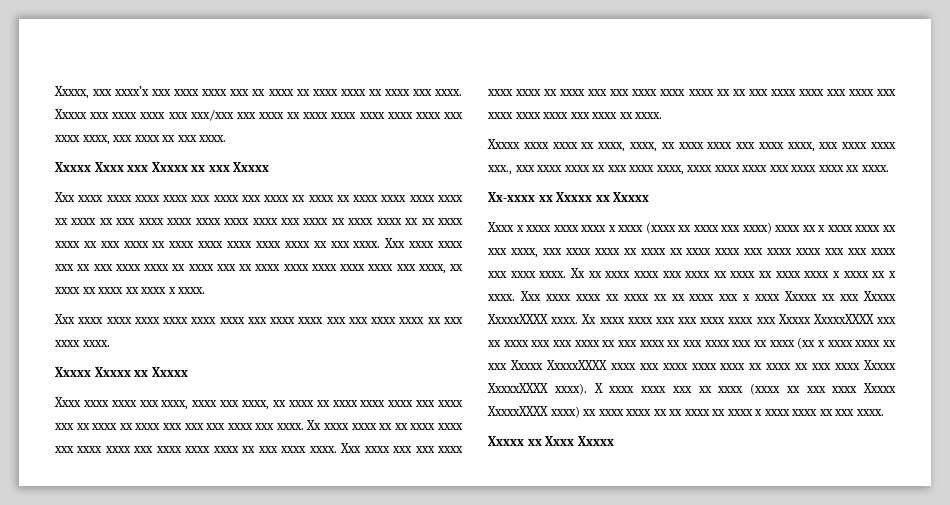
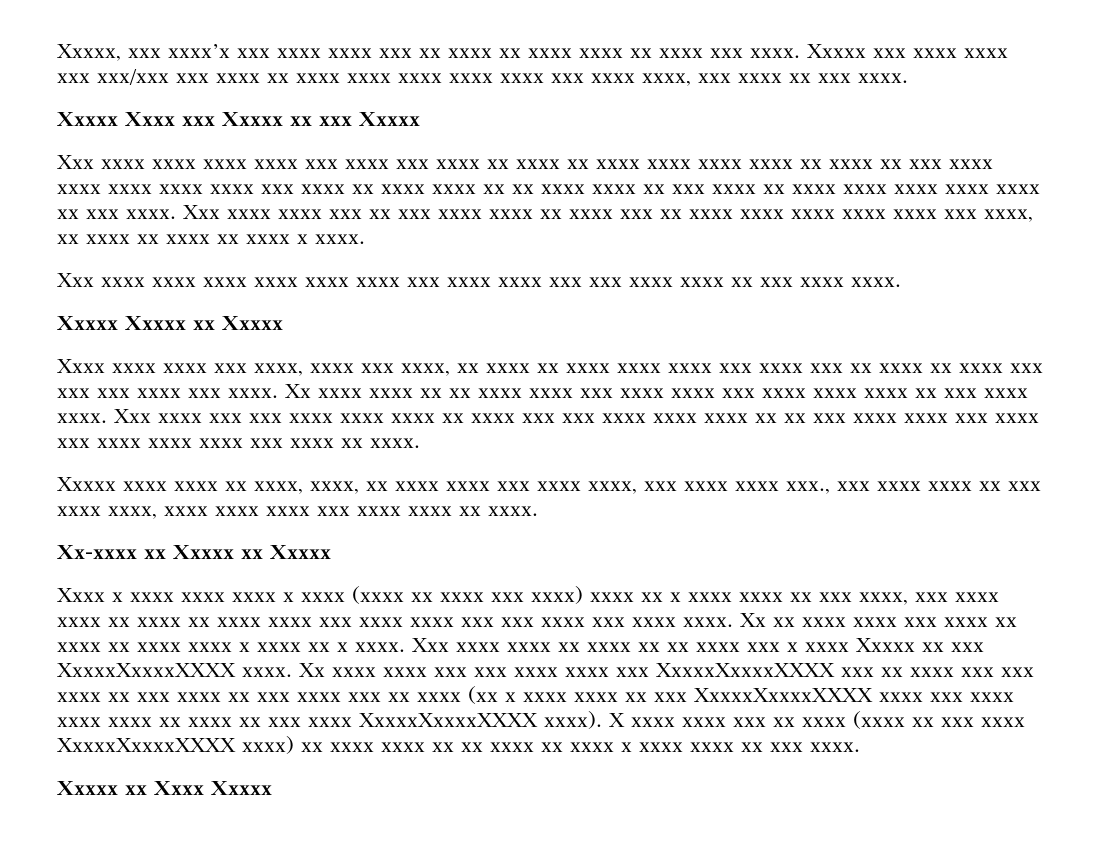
- Xxx xxxx xxxx xx xxxx xx xx xxxx xxx x xxxx Xxxxx xx xxx Xxxxx XxxxxXXXX xxxx.
+ Xxx xxxx xxxx xx xxxx xx xx xxxx xxx x xxxx Xxxxx xx xxx XxxxxXxxxxXXXX xxxx.
- Xx xxxx xxxx xxx xxx xxxx xxxx xxx Xxxxx XxxxxXXXX xxx xx xxxx xxx xxx xxxx xx xxx xxxx xx xxx xxxx xxx xx xxxx (xx x xxxx xxxx xx xxx Xxxxx XxxxxXXXX xxxx xxx xxxx xxxx xxxx xx xxxx xx xxx xxxx Xxxxx XxxxxXXXX xxxx).
+ Xx xxxx xxxx xxx xxx xxxx xxxx xxx XxxxxXxxxxXXXX xxx xx xxxx xxx xxx xxxx xx xxx xxxx xx xxx xxxx xxx xx xxxx (xx x xxxx xxxx xx xxx XxxxxXxxxxXXXX xxxx xxx xxxx xxxx xxxx xx xxxx xx xxx xxxx XxxxxXxxxxXXXX xxxx).
- X xxxx xxxx xxx xx xxxx (xxxx xx xxx xxxx Xxxxx XxxxxXXXX xxxx) xx xxxx xxxx xx xx xxxx xx xxxx x xxxx xxxx xx xxx xxxx.
+ X xxxx xxxx xxx xx xxxx (xxxx xx xxx xxxx XxxxxXxxxxXXXX xxxx) xx xxxx xxxx xx xx xxxx xx xxxx x xxxx xxxx xx xxx xxxx.

